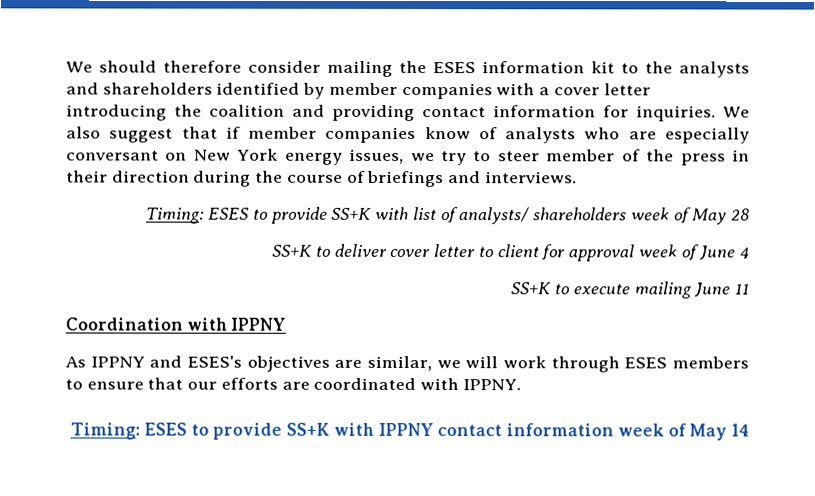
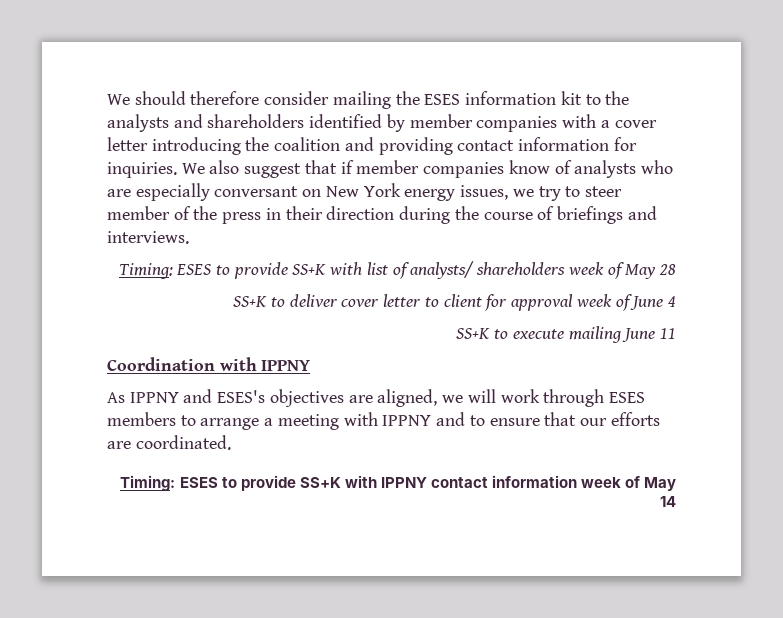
- As IPPNY and ESES's objectives are similar, we will work through ESES members to ensure that our efforts are coordinated with IPPNY.
+ As IPPNY and ESES's objectives are aligned, we will work through ESES members to arrange a meeting with IPPNY and to ensure that our efforts are coordinated.

